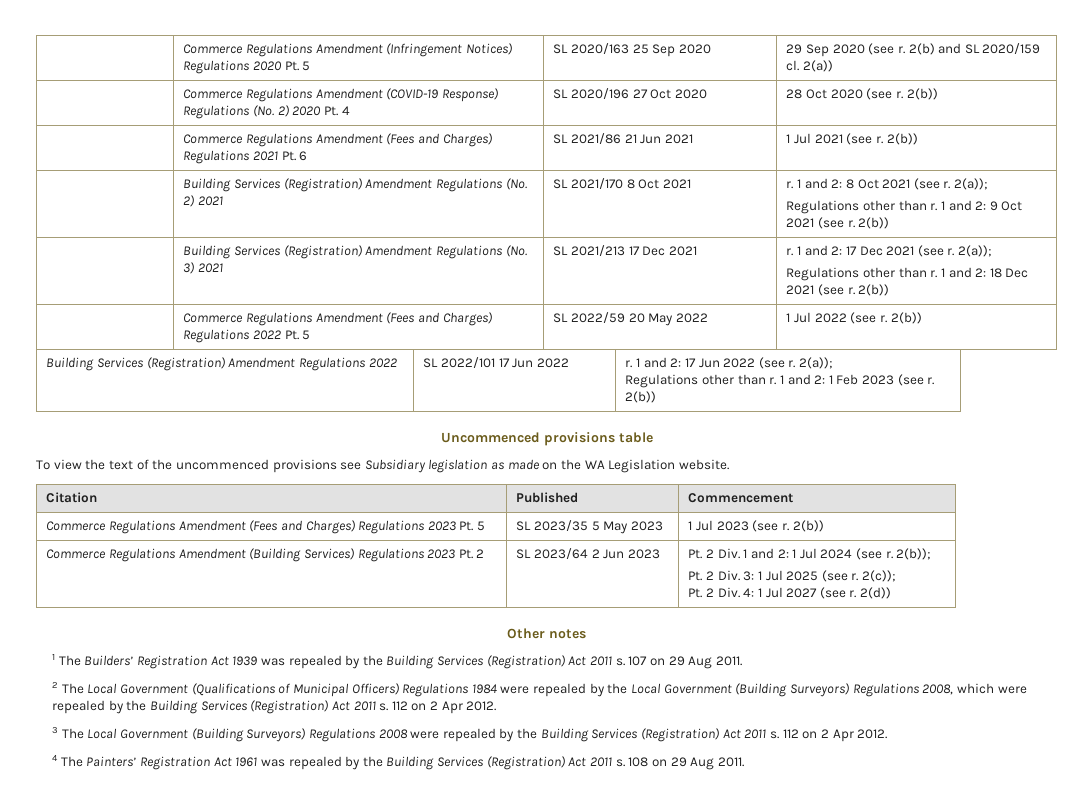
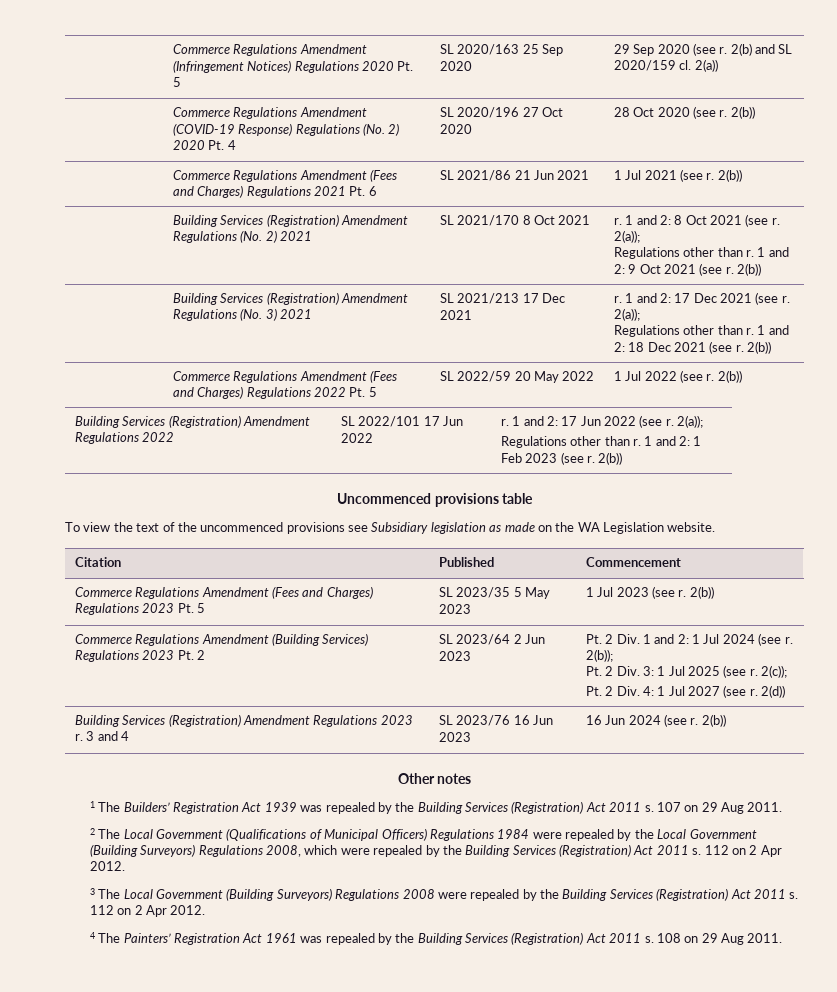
+ Building Services (Registration) Amendment Regulations 2023 r. 3 and 4 | SL 2023/76 16 Jun 2023 | 16 Jun 2024 (see r. 2(b))

